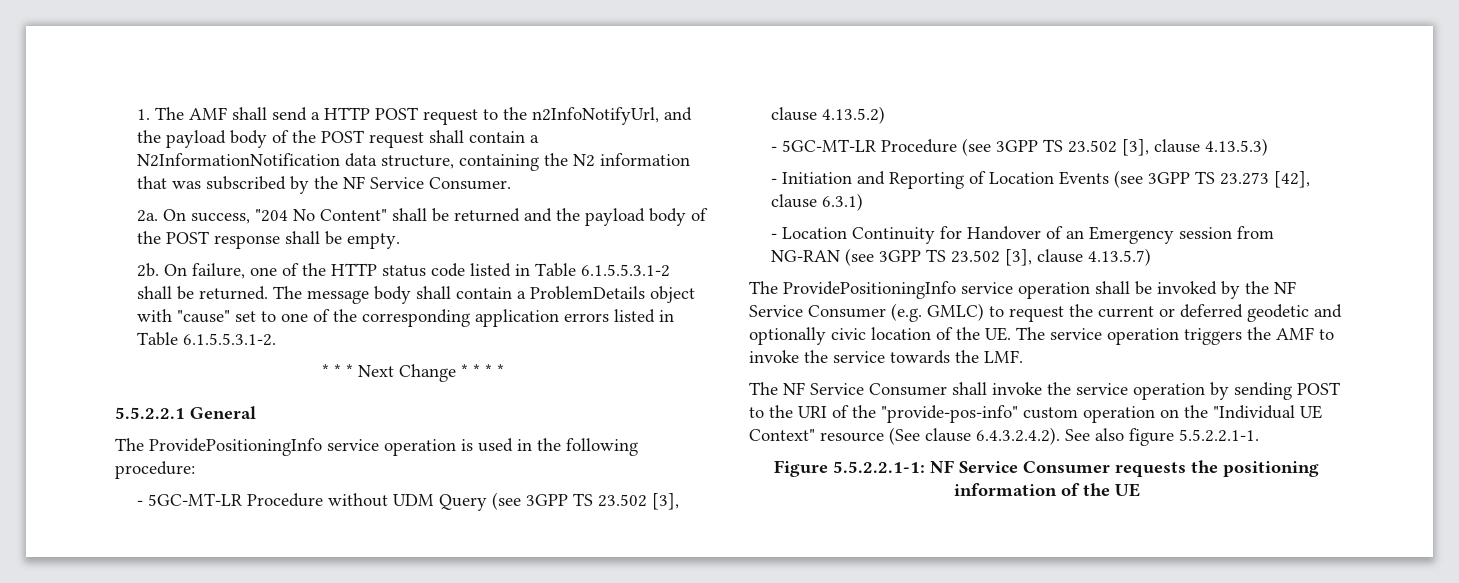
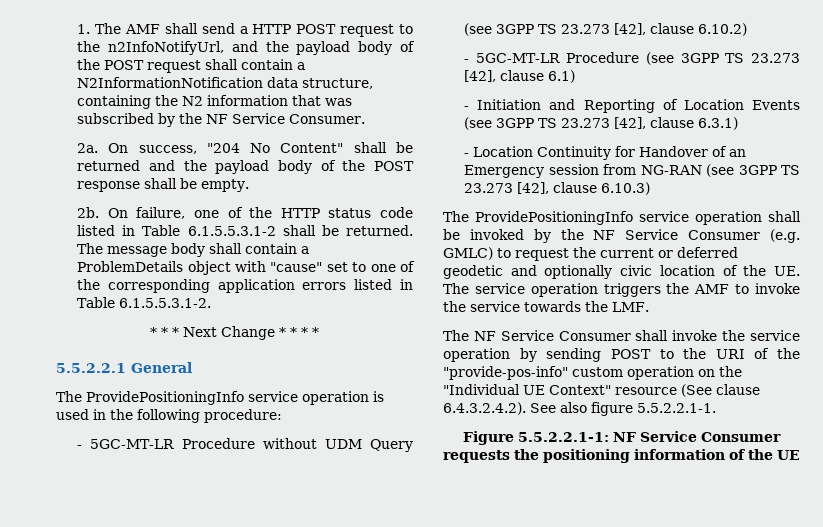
- - 5GC-MT-LR Procedure without UDM Query (see 3GPP TS 23.502 [3], clause 4.13.5.2)
+ - 5GC-MT-LR Procedure without UDM Query (see 3GPP TS 23.273 [42], clause 6.10.2)
- - 5GC-MT-LR Procedure (see 3GPP TS 23.502 [3], clause 4.13.5.3)
+ - 5GC-MT-LR Procedure (see 3GPP TS 23.273 [42], clause 6.1)
- - Location Continuity for Handover of an Emergency session from NG-RAN (see 3GPP TS 23.502 [3], clause 4.13.5.7)
+ - Location Continuity for Handover of an Emergency session from NG-RAN (see 3GPP TS 23.273 [42], clause 6.10.3)

